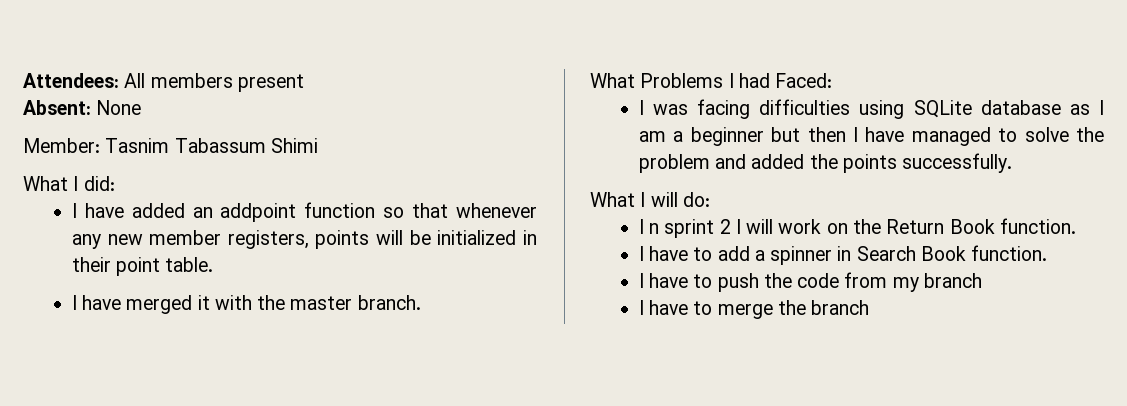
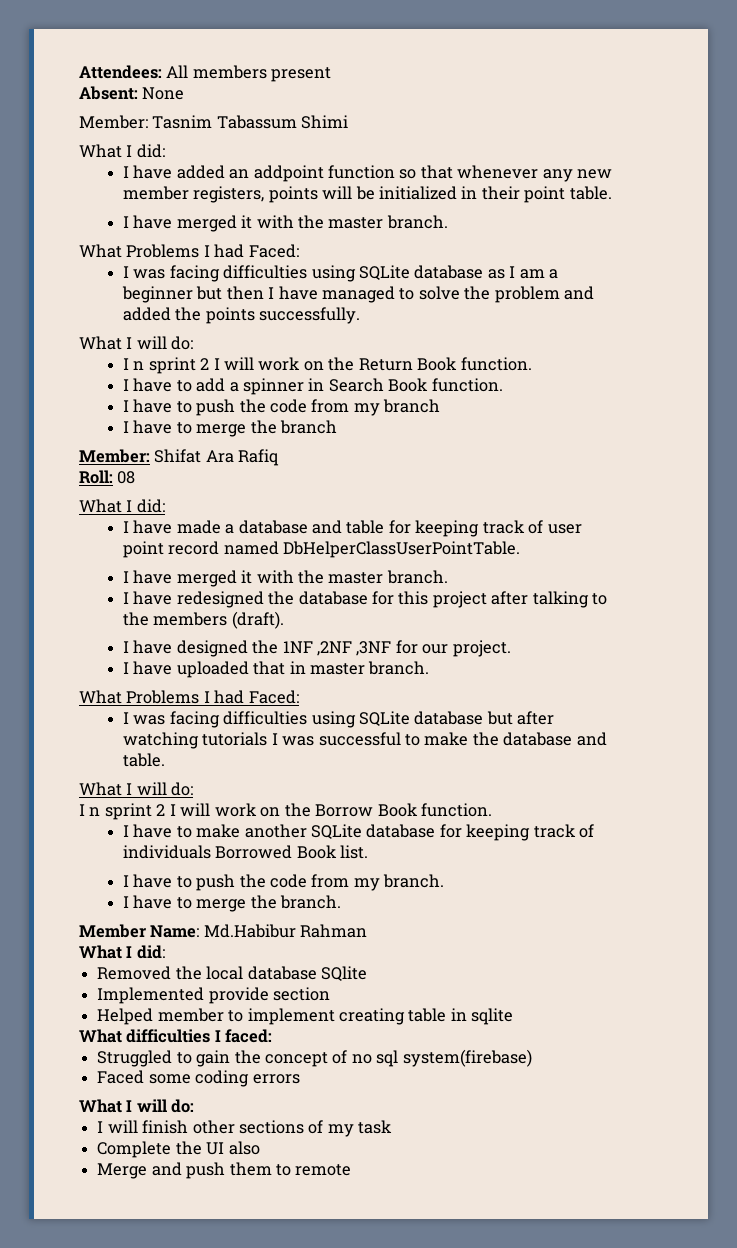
+ Member: Shifat Ara Rafiq
+ Roll: 08
+ What I did:
+ I have made a database and table for keeping track of user point record named DbHelperClassUserPointTable.
+ I have merged it with the master branch.
+ I have redesigned the database for this project after talking to the members (draft).
+ I have designed the 1NF ,2NF ,3NF for our project.
+ I have uploaded that in master branch.
+ What Problems I had Faced:
+ I was facing difficulties using SQLite database but after watching tutorials I was successful to make the database and table.
+ What I will do:
+ I n sprint 2 I will work on the Borrow Book function.
+ I have to make another SQLite database for keeping track of individuals Borrowed Book list.
+ I have to push the code from my branch.
+ I have to merge the branch.
+ Member Name: Md.Habibur Rahman
+ What I did:
+ Removed the local database SQlite
+ Implemented provide section
+ Helped member to implement creating table in sqlite
+ What difficulties I faced:
+ Struggled to gain the concept of no sql system(firebase)
+ Faced some coding errors
+ What I will do:
+ I will finish other sections of my task
+ Complete the UI also
+ Merge and push them to remote

